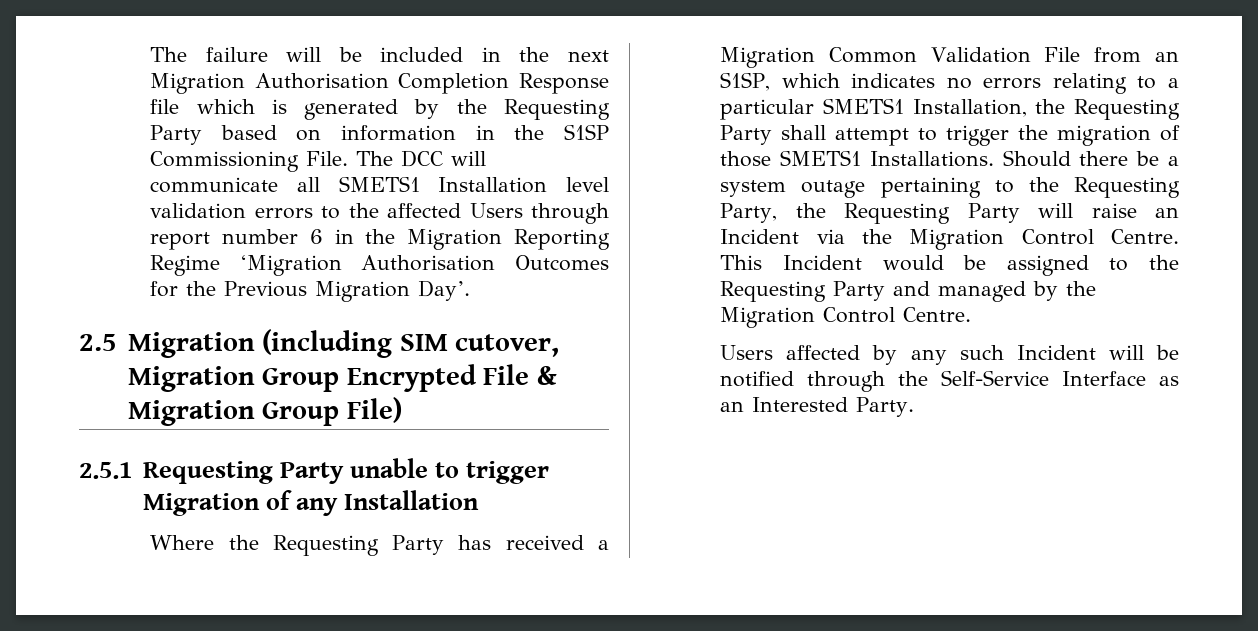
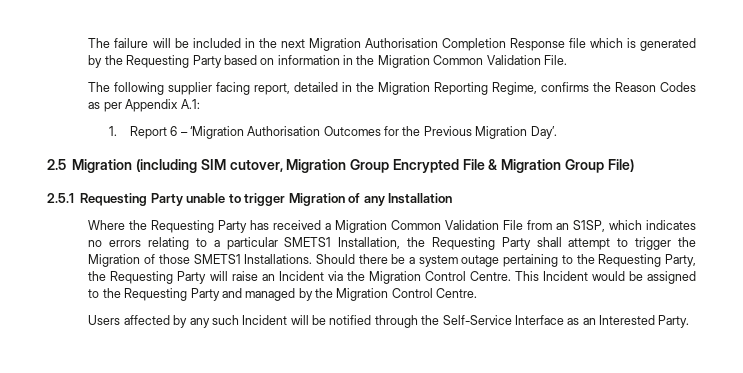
- The failure will be included in the next Migration Authorisation Completion Response file which is generated by the Requesting Party based on information in the S1SP Commissioning File. The DCC will communicate all SMETS1 Installation level validation errors to the affected Users through report number 6 in the Migration Reporting Regime ‘Migration Authorisation Outcomes for the Previous Migration Day’.
+ The failure will be included in the next Migration Authorisation Completion Response file which is generated by the Requesting Party based on information in the Migration Common Validation File.
+ The following supplier facing report, detailed in the Migration Reporting Regime, confirms the Reason Codes as per Appendix A.1:
+ 1. Report 6 – ‘Migration Authorisation Outcomes for the Previous Migration Day’.
- Where the Requesting Party has received a Migration Common Validation File from an S1SP, which indicates no errors relating to a particular SMETS1 Installation, the Requesting Party shall attempt to trigger the migration of those SMETS1 Installations.
+ Where the Requesting Party has received a Migration Common Validation File from an S1SP, which indicates no errors relating to a particular SMETS1 Installation, the Requesting Party shall attempt to trigger the Migration of those SMETS1 Installations.

